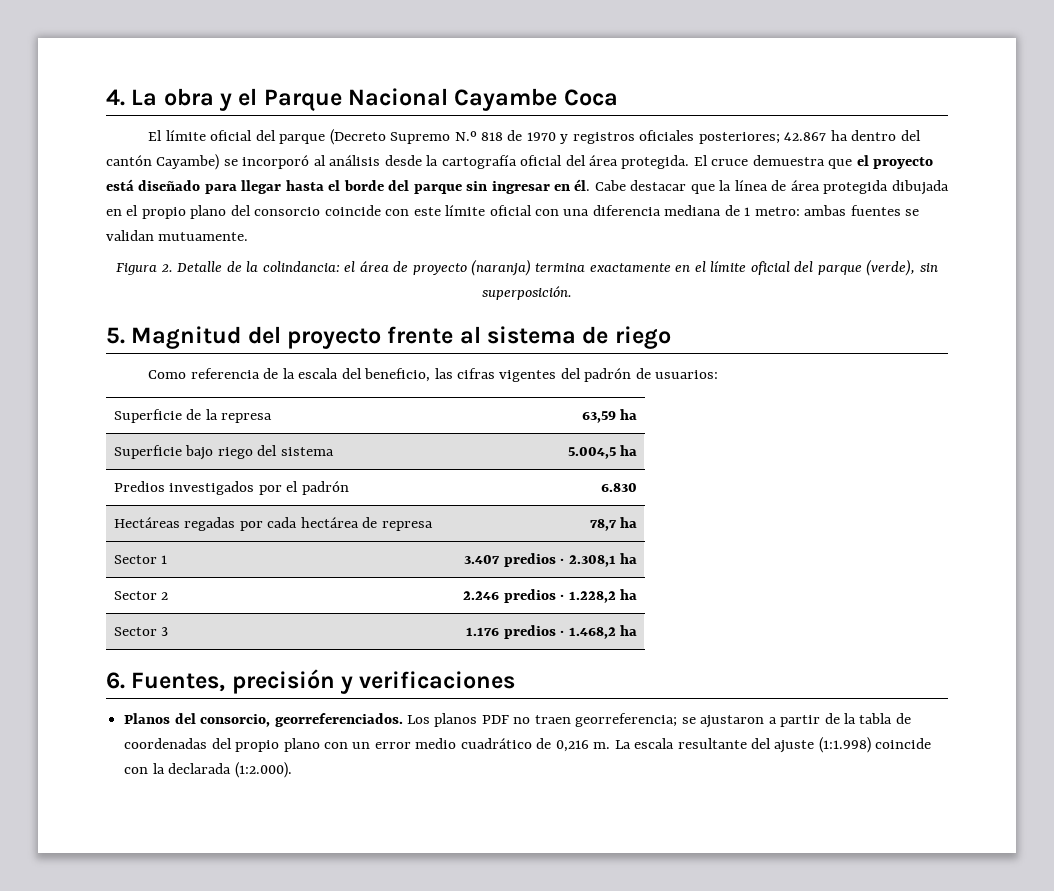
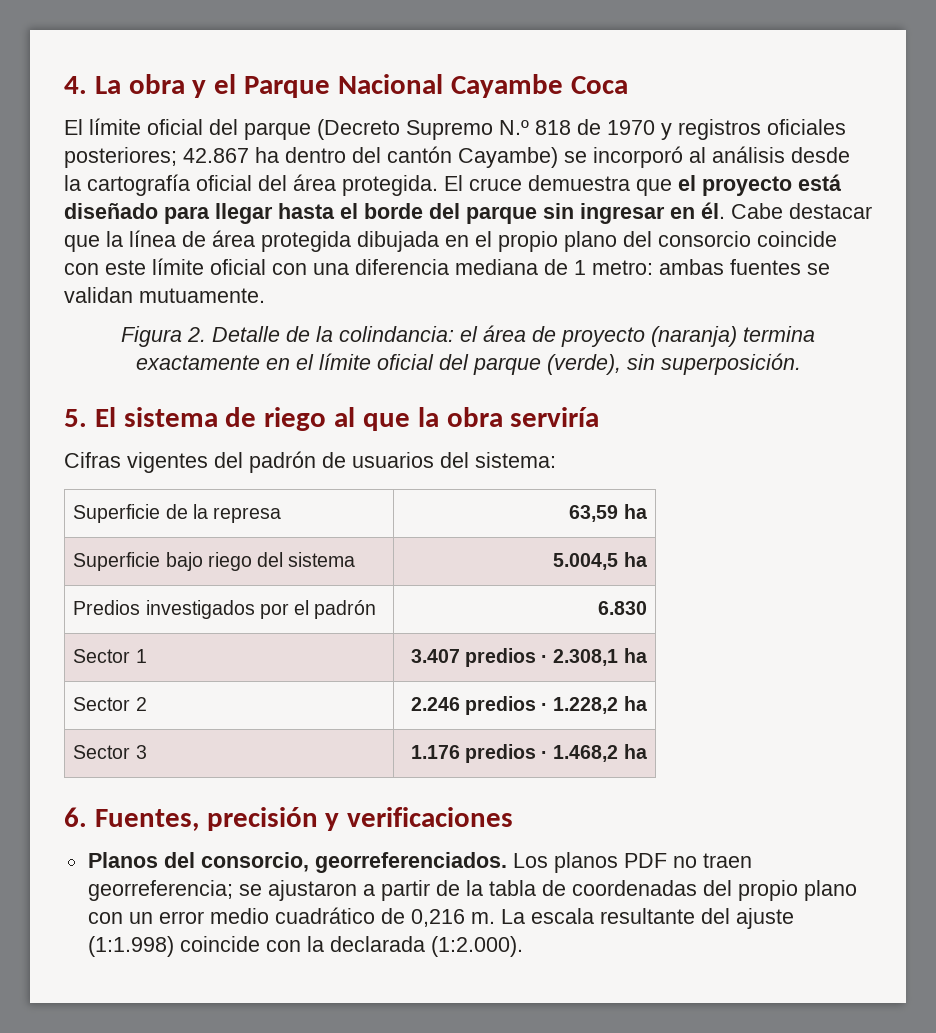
- 5. Magnitud del proyecto frente al sistema de riego
- Como referencia de la escala del beneficio, las cifras vigentes del padrón de usuarios:
+ 5. El sistema de riego al que la obra serviría
+ Cifras vigentes del padrón de usuarios del sistema:
- Hectáreas regadas por cada hectárea de represa | 78,7 ha

